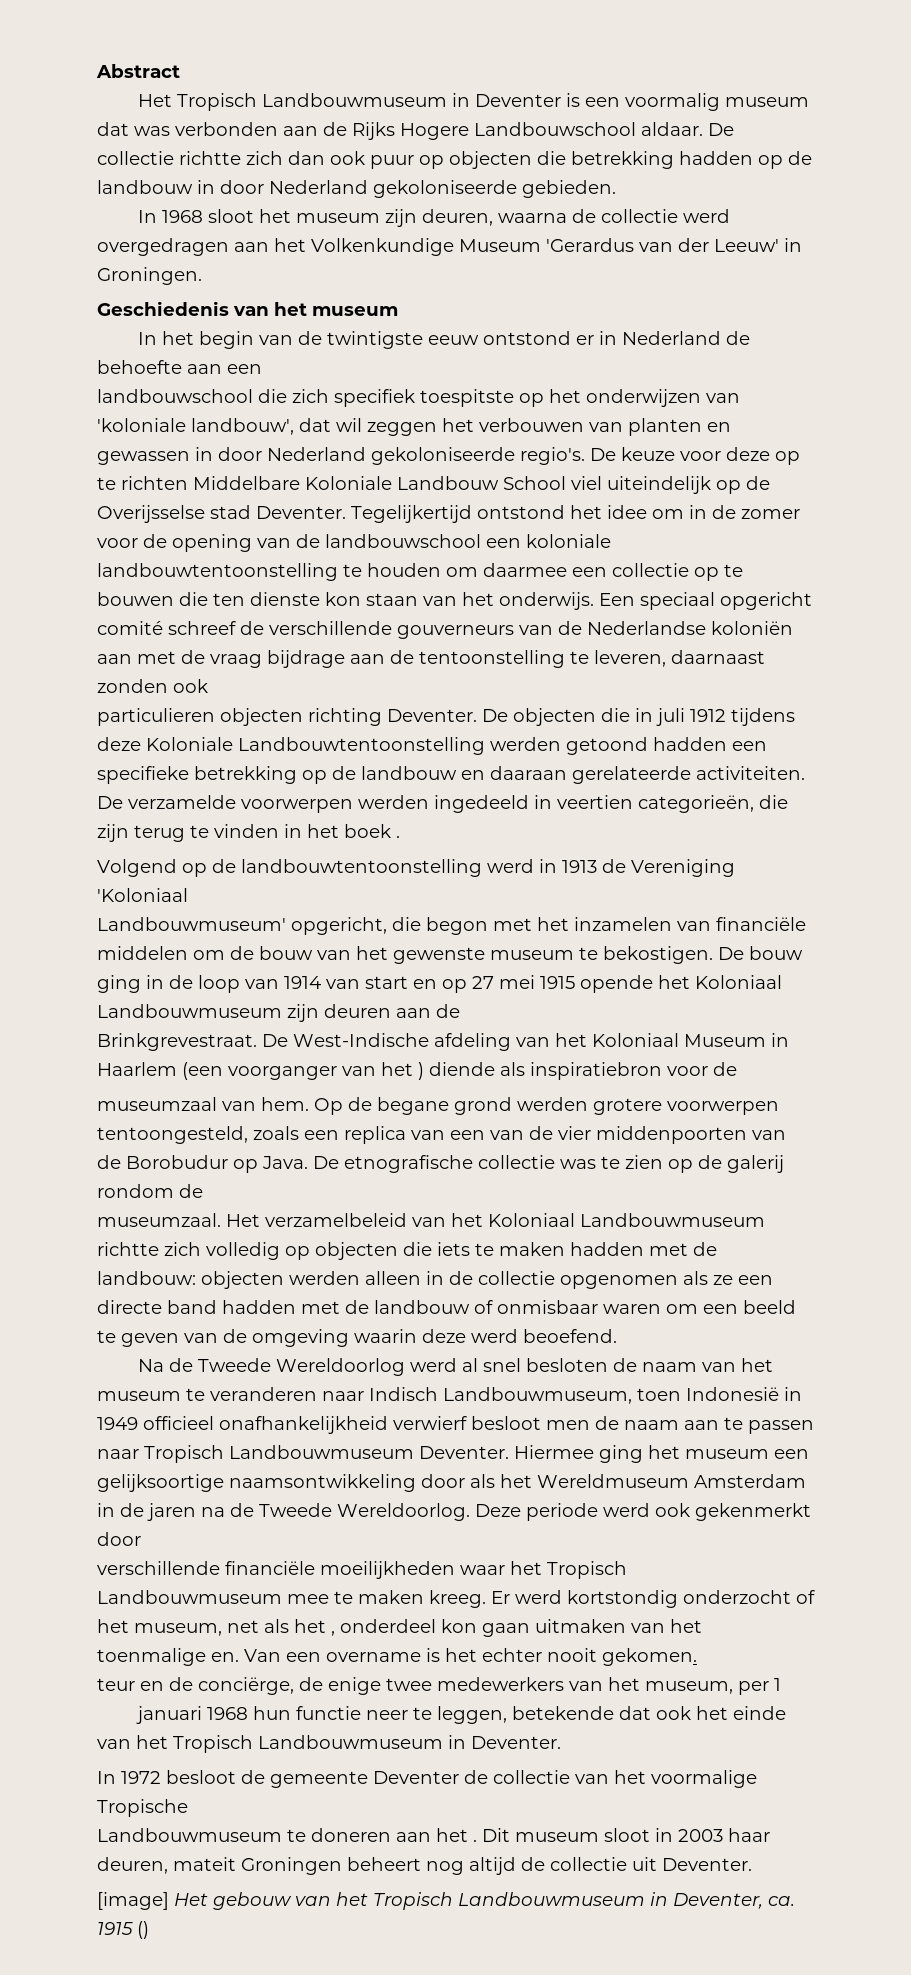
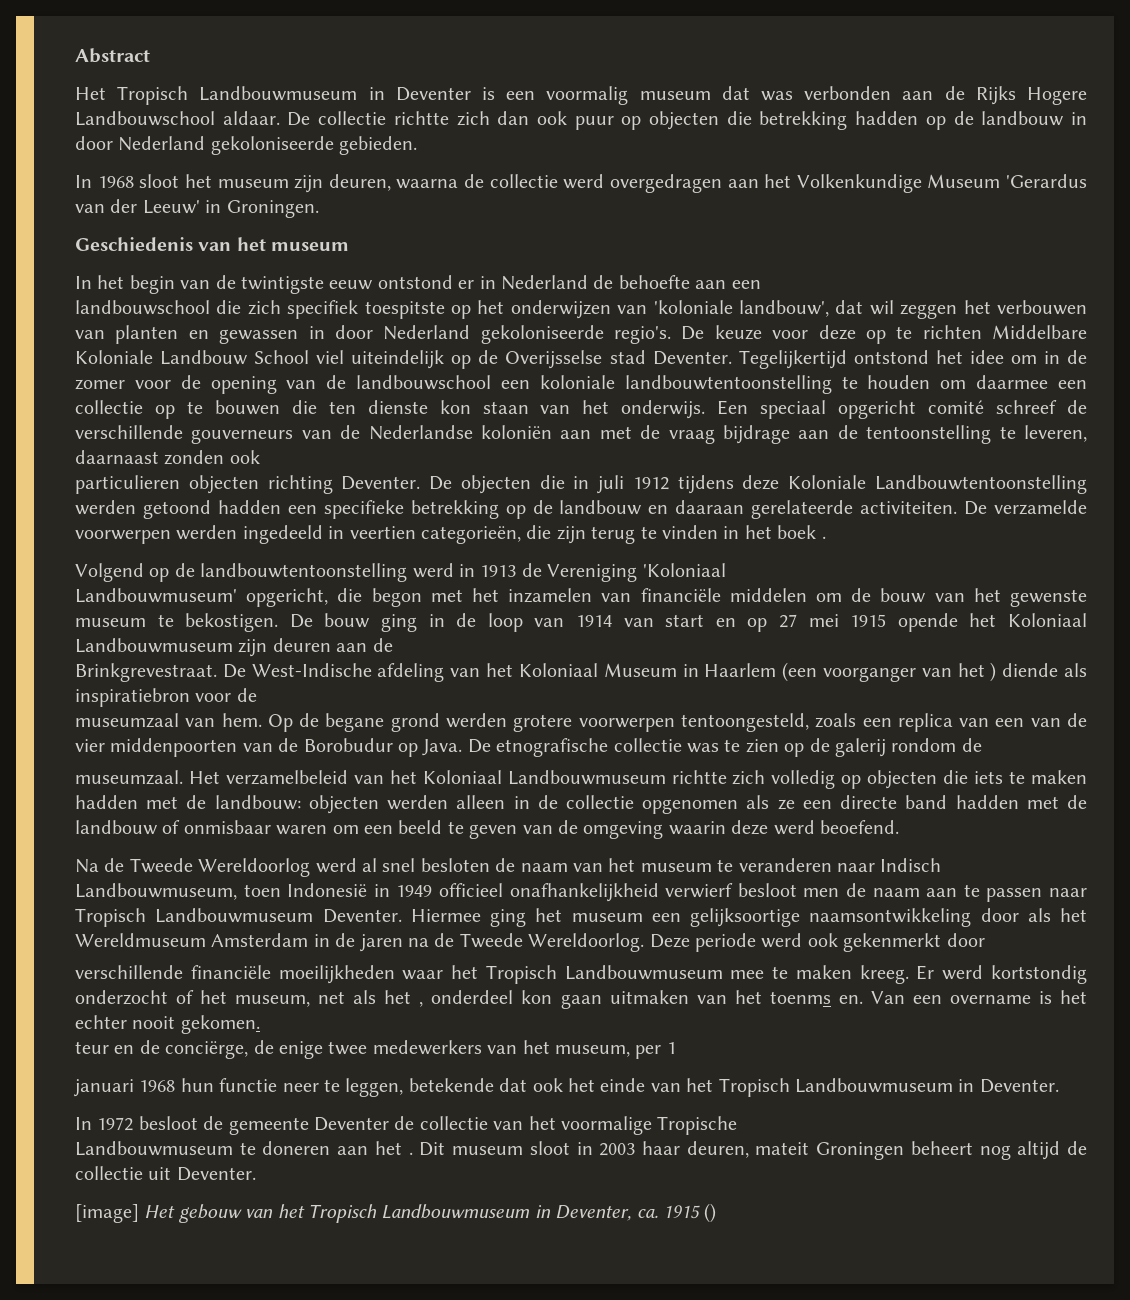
- Er werd kortstondig onderzocht of het museum, net als het , onderdeel kon gaan uitmaken van het toenmalige en.
+ Er werd kortstondig onderzocht of het museum, net als het , onderdeel kon gaan uitmaken van het toenms en.

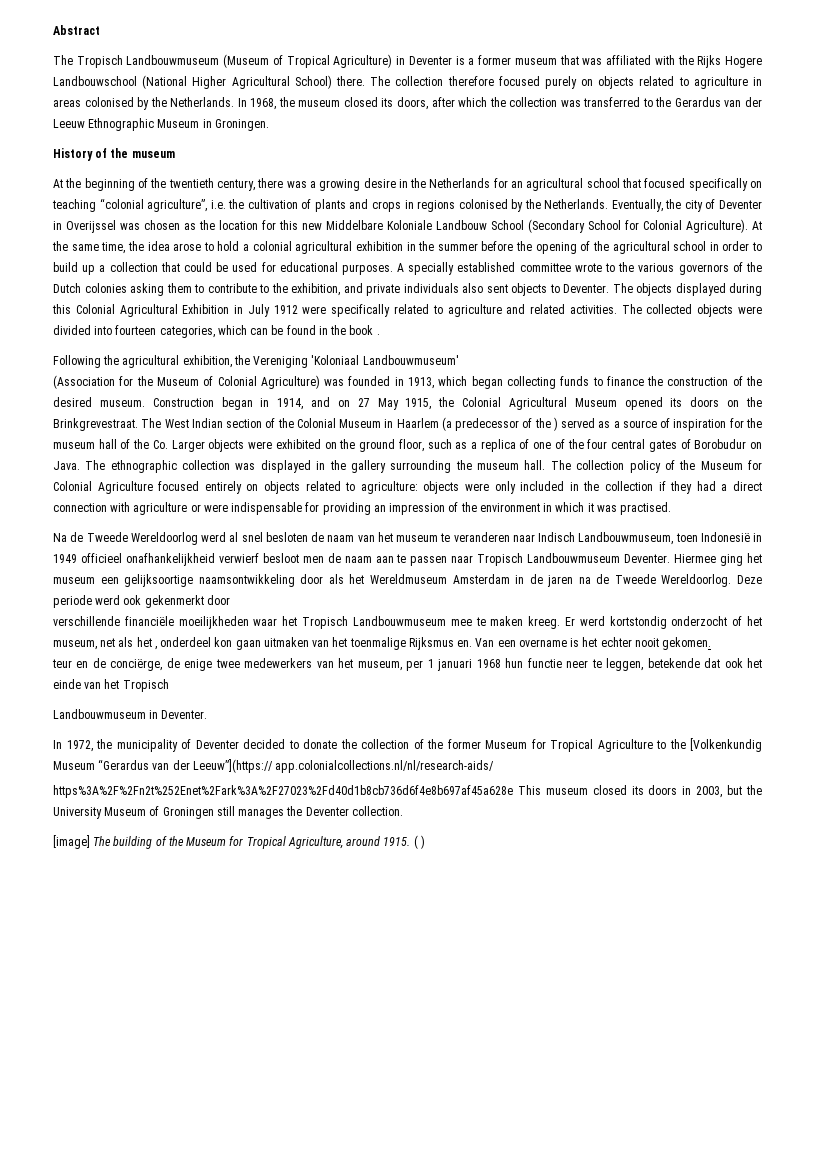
- Het Tropisch Landbouwmuseum in Deventer is een voormalig museum dat was verbonden aan de Rijks Hogere Landbouwschool aldaar. De collectie richtte zich dan ook puur op objecten die betrekking hadden op de landbouw in door Nederland gekoloniseerde gebieden.
- In 1968 sloot het museum zijn deuren, waarna de collectie werd overgedragen aan het Volkenkundige Museum 'Gerardus van der Leeuw' in Groningen.
- Geschiedenis van het museum
- In het begin van de twintigste eeuw ontstond er in Nederland de behoefte aan een
- landbouwschool die zich specifiek toespitste op het onderwijzen van 'koloniale landbouw', dat wil zeggen het verbouwen van planten en gewassen in door Nederland gekoloniseerde regio's. De keuze voor deze op te richten Middelbare Koloniale Landbouw School viel uiteindelijk op de Overijsselse stad Deventer. Tegelijkertijd ontstond het idee om in de zomer voor de opening van de landbouwschool een koloniale landbouwtentoonstelling te houden om daarmee een collectie op te bouwen die ten dienste kon staan van het onderwijs. Een speciaal opgericht comité schreef de verschillende gouverneurs van de Nederlandse koloniën aan met de vraag bijdrage aan de tentoonstelling te leveren, daarnaast zonden ook
- particulieren objecten richting Deventer. De objecten die in juli 1912 tijdens deze Koloniale Landbouwtentoonstelling werden getoond hadden een specifieke betrekking op de landbouw en daaraan gerelateerde activiteiten. De verzamelde voorwerpen werden ingedeeld in veertien categorieën, die zijn terug te vinden in het boek .
- Volgend op de landbouwtentoonstelling werd in 1913 de Vereniging 'Koloniaal
- Landbouwmuseum' opgericht, die begon met het inzamelen van financiële middelen om de bouw van het gewenste museum te bekostigen. De bouw ging in de loop van 1914 van start en op 27 mei 1915 opende het Koloniaal Landbouwmuseum zijn deuren aan de
- Brinkgrevestraat. De West-Indische afdeling van het Koloniaal Museum in Haarlem (een voorganger van het ) diende als inspiratiebron voor de
- museumzaal van hem. Op de begane grond werden grotere voorwerpen tentoongesteld, zoals een replica van een van de vier middenpoorten van de Borobudur op Java. De etnografische collectie was te zien op de galerij rondom de
- museumzaal. Het verzamelbeleid van het Koloniaal Landbouwmuseum richtte zich volledig op objecten die iets te maken hadden met de landbouw: objecten werden alleen in de collectie opgenomen als ze een directe band hadden met de landbouw of onmisbaar waren om een beeld te geven van de omgeving waarin deze werd beoefend.
+ The Tropisch Landbouwmuseum (Museum of Tropical Agriculture) in Deventer is a former museum that was affiliated with the Rijks Hogere Landbouwschool (National Higher Agricultural School) there. The collection therefore focused purely on objects related to agriculture in areas colonised by the Netherlands. In 1968, the museum closed its doors, after which the collection was transferred to the Gerardus van der Leeuw Ethnographic Museum in Groningen.
+ History of the museum
+ At the beginning of the twentieth century, there was a growing desire in the Netherlands for an agricultural school that focused specifically on teaching “colonial agriculture”, i.e. the cultivation of plants and crops in regions colonised by the Netherlands. Eventually, the city of Deventer in Overijssel was chosen as the location for this new Middelbare Koloniale Landbouw School (Secondary School for Colonial Agriculture). At the same time, the idea arose to hold a colonial agricultural exhibition in the summer before the opening of the agricultural school in order to build up a collection that could be used for educational purposes. A specially established committee wrote to the various governors of the Dutch colonies asking them to contribute to the exhibition, and private individuals also sent objects to Deventer. The objects displayed during this Colonial Agricultural Exhibition in July 1912 were specifically related to agriculture and related activities. The collected objects were divided into fourteen categories, which can be found in the book .
+ Following the agricultural exhibition, the Vereniging 'Koloniaal Landbouwmuseum'
+ (Association for the Museum of Colonial Agriculture) was founded in 1913, which began collecting funds to finance the construction of the desired museum. Construction began in 1914, and on 27 May 1915, the Colonial Agricultural Museum opened its doors on the Brinkgrevestraat. The West Indian section of the Colonial Museum in Haarlem (a predecessor of the ) served as a source of inspiration for the museum hall of the Co. Larger objects were exhibited on the ground floor, such as a replica of one of the four central gates of Borobudur on Java. The ethnographic collection was displayed in the gallery surrounding the museum hall. The collection policy of the Museum for Colonial Agriculture focused entirely on objects related to agriculture: objects were only included in the collection if they had a direct connection with agriculture or were indispensable for providing an impression of the environment in which it was practised.
- Er werd kortstondig onderzocht of het museum, net als het , onderdeel kon gaan uitmaken van het toenms en.
+ Er werd kortstondig onderzocht of het museum, net als het , onderdeel kon gaan uitmaken van het toenmalige Rijksmus en.
- teur en de conciërge, de enige twee medewerkers van het museum, per 1
- januari 1968 hun functie neer te leggen, betekende dat ook het einde van het Tropisch Landbouwmuseum in Deventer.
+ teur en de conciërge, de enige twee medewerkers van het museum, per 1 januari 1968 hun functie neer te leggen, betekende dat ook het einde van het Tropisch
+ Landbouwmuseum in Deventer.
- In 1972 besloot de gemeente Deventer de collectie van het voormalige Tropische
- Landbouwmuseum te doneren aan het . Dit museum sloot in 2003 haar deuren, mateit Groningen beheert nog altijd de collectie uit Deventer.
- [image] Het gebouw van het Tropisch Landbouwmuseum in Deventer, ca. 1915 ()
+ In 1972, the municipality of Deventer decided to donate the collection of the former Museum for Tropical Agriculture to the [Volkenkundig Museum “Gerardus van der Leeuw”](https:// app.colonialcollections.nl/nl/research-aids/
+ https%3A%2F%2Fn2t%252Enet%2Fark%3A%2F27023%2Fd40d1b8cb736d6f4e8b697af45a628e This museum closed its doors in 2003, but the University Museum of Groningen still manages the Deventer collection.
+ [image] The building of the Museum for Tropical Agriculture, around 1915. ( )

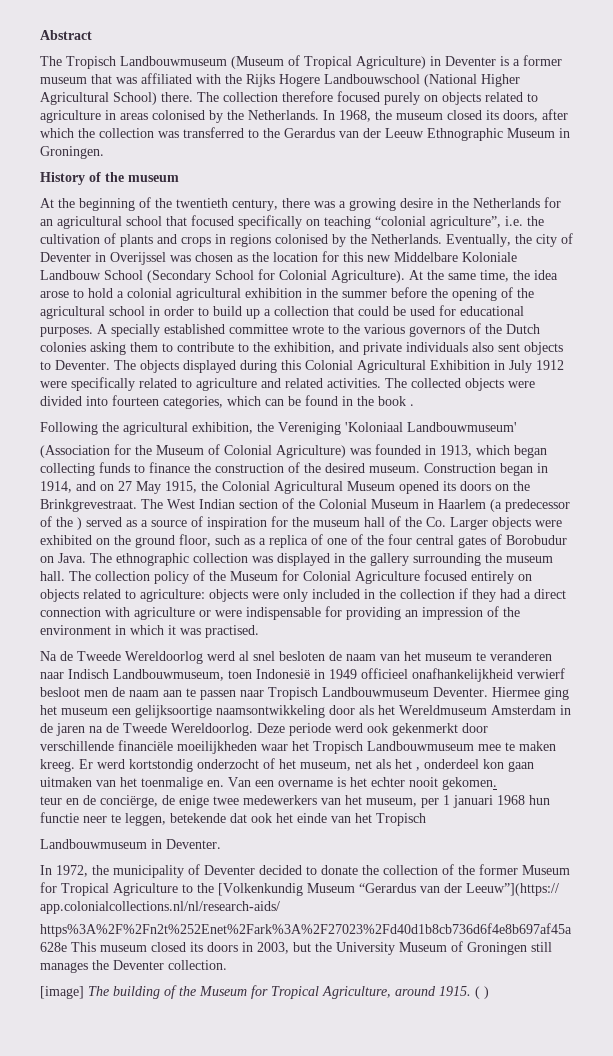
- Er werd kortstondig onderzocht of het museum, net als het , onderdeel kon gaan uitmaken van het toenmalige Rijksmus en.
+ Er werd kortstondig onderzocht of het museum, net als het , onderdeel kon gaan uitmaken van het toenmalige en.

